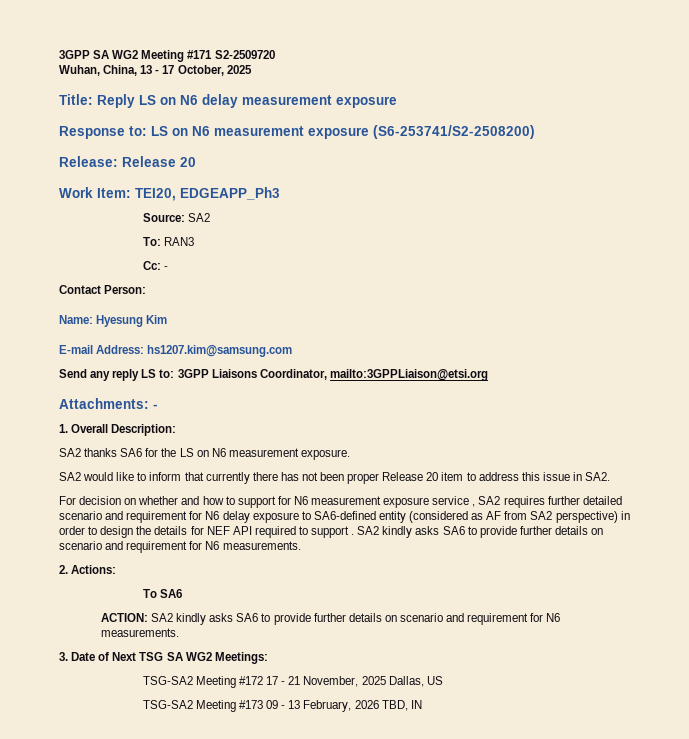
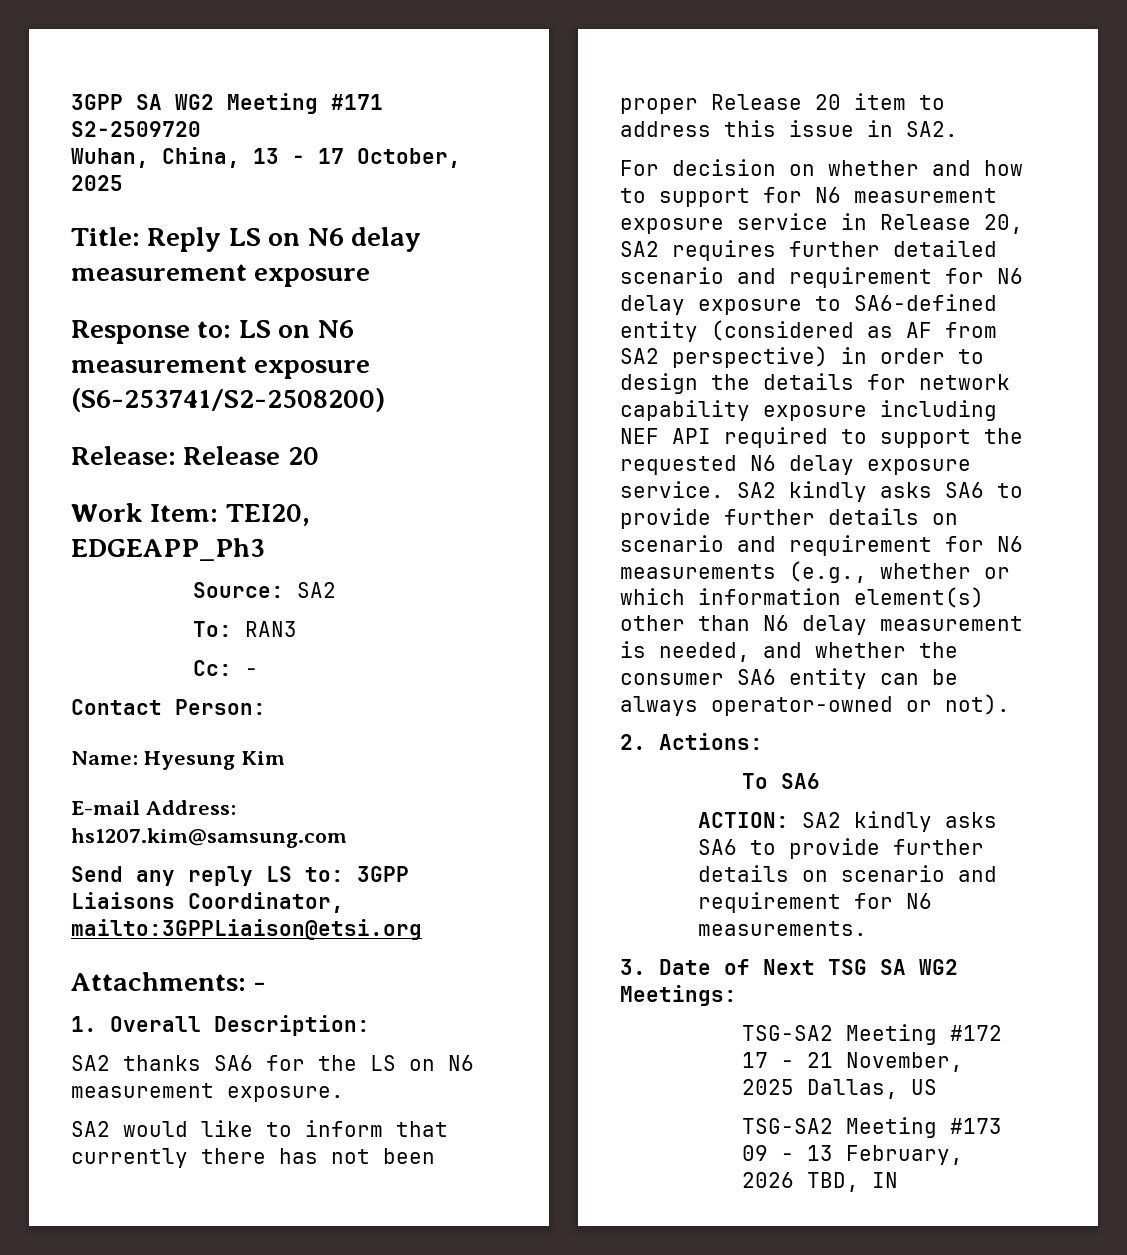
- For decision on whether and how to support for N6 measurement exposure service , SA2 requires further detailed scenario and requirement for N6 delay exposure to SA6-defined entity (considered as AF from SA2 perspective) in order to design the details for NEF API required to support . SA2 kindly asks SA6 to provide further details on scenario and requirement for N6 measurements.
+ For decision on whether and how to support for N6 measurement exposure service in Release 20, SA2 requires further detailed scenario and requirement for N6 delay exposure to SA6-defined entity (considered as AF from SA2 perspective) in order to design the details for network capability exposure including NEF API required to support the requested N6 delay exposure service. SA2 kindly asks SA6 to provide further details on scenario and requirement for N6 measurements (e.g., whether or which information element(s) other than N6 delay measurement is needed, and whether the consumer SA6 entity can be always operator-owned or not).

